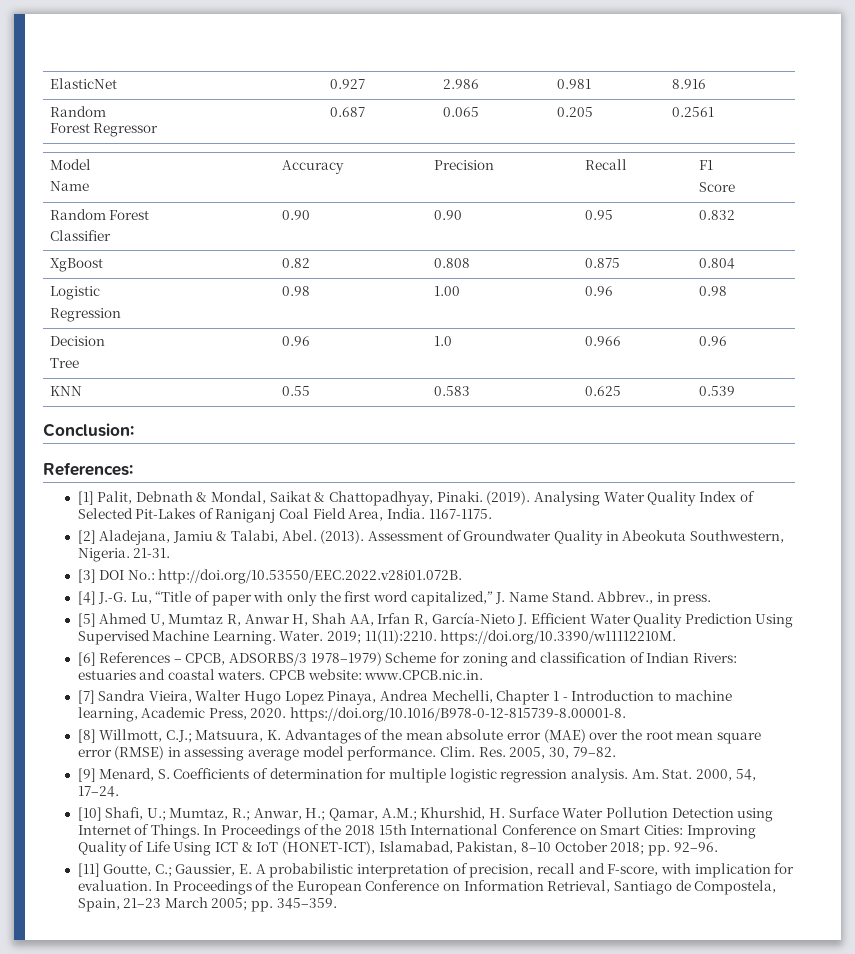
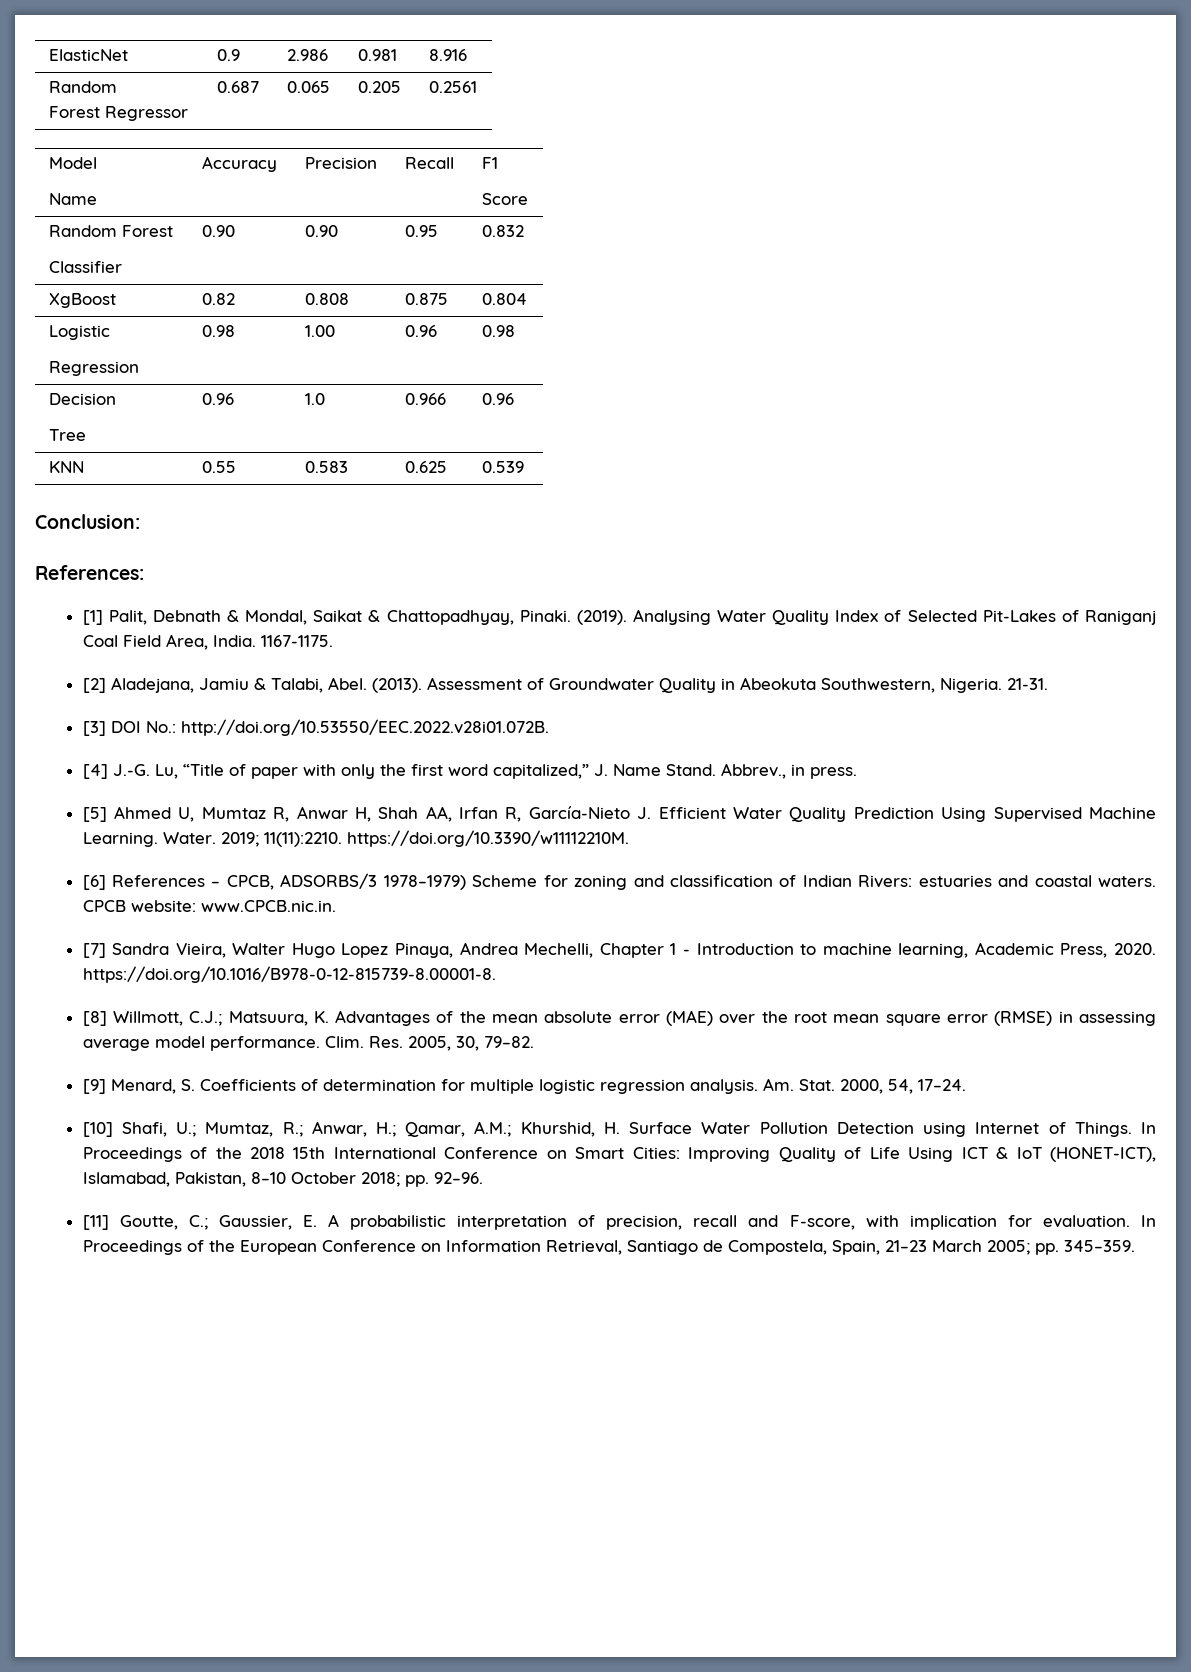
- ElasticNet | 0.927 | 2.986 | 0.981 | 8.916
+ ElasticNet | 0.9 | 2.986 | 0.981 | 8.916

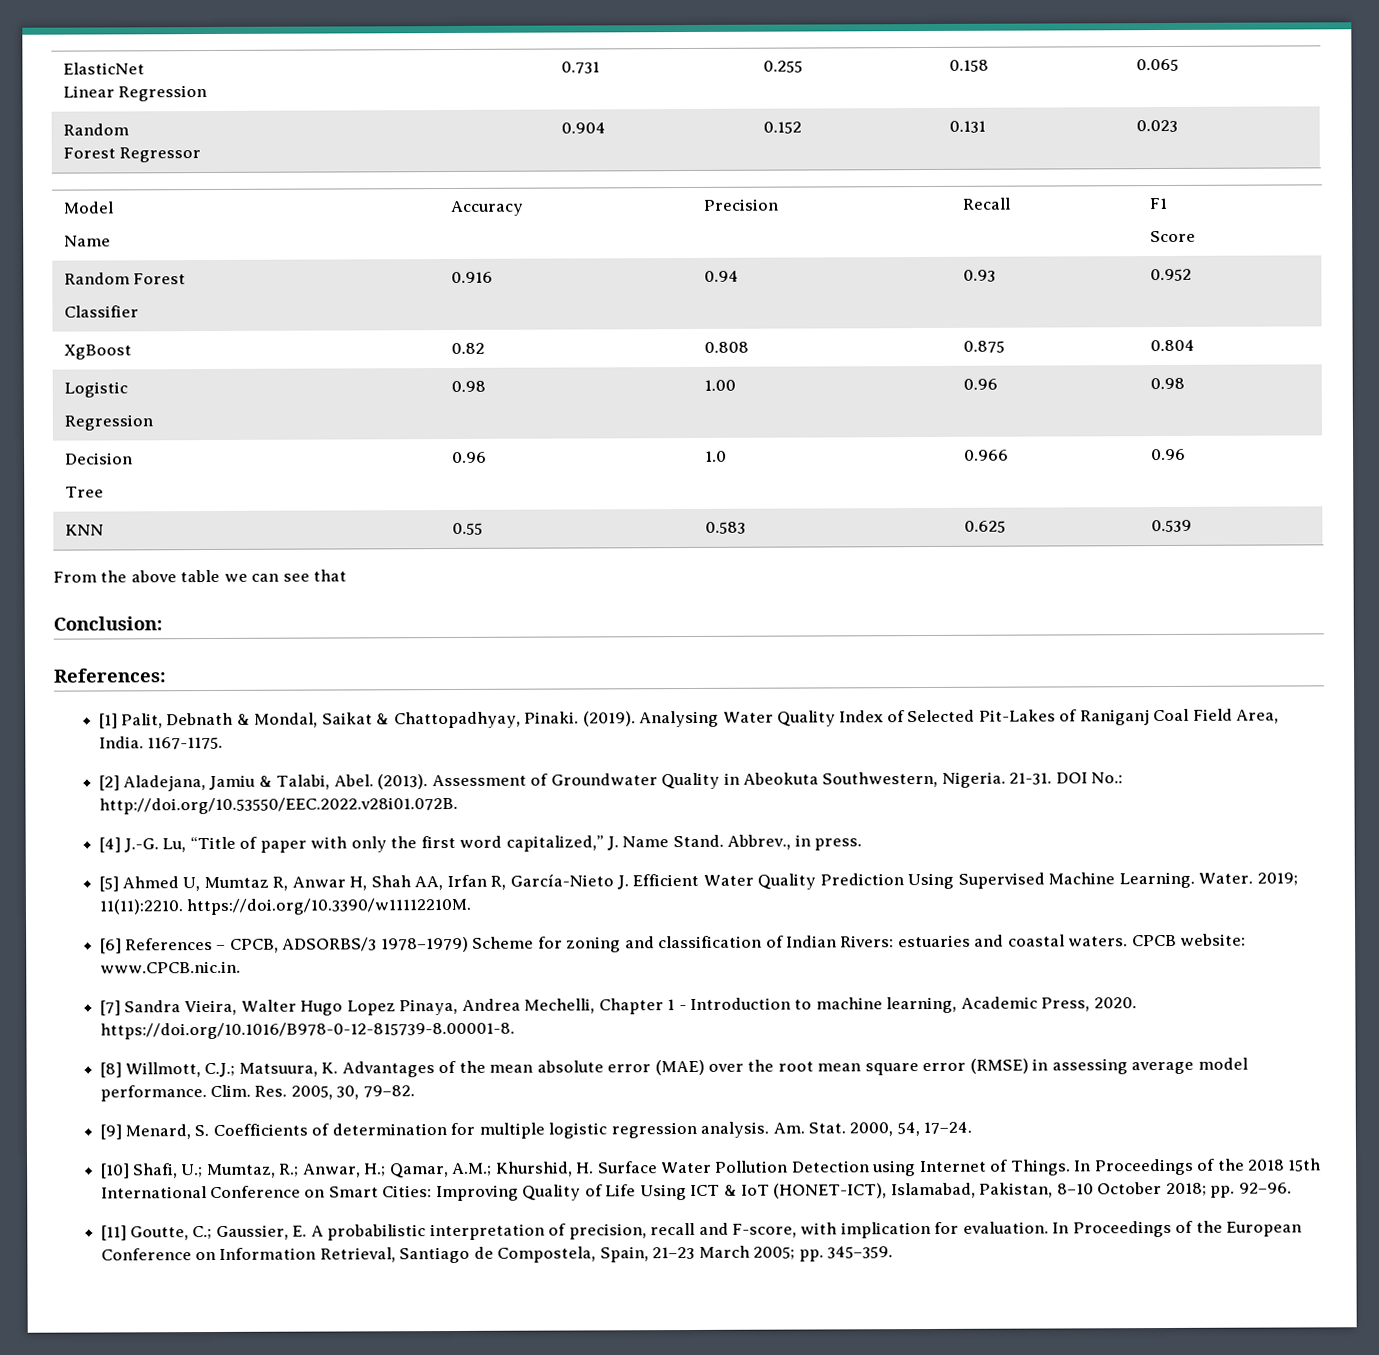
- ElasticNet | 0.9 | 2.986 | 0.981 | 8.916
+ ElasticNet
+ Linear Regression | 0.731 | 0.255 | 0.158 | 0.065
  Random
- Forest Regressor | 0.687 | 0.065 | 0.205 | 0.2561
+ Forest Regressor | 0.904 | 0.152 | 0.131 | 0.023
  Random Forest
- Classifier | 0.90 | 0.90 | 0.95 | 0.832
+ Classifier | 0.916 | 0.94 | 0.93 | 0.952
+ From the above table we can see that
- 21-31.
- [3] DOI No.: http://doi.org/10.53550/EEC.2022.v28i01.072B.
+ 21-31. DOI No.: http://doi.org/10.53550/EEC.2022.v28i01.072B.

